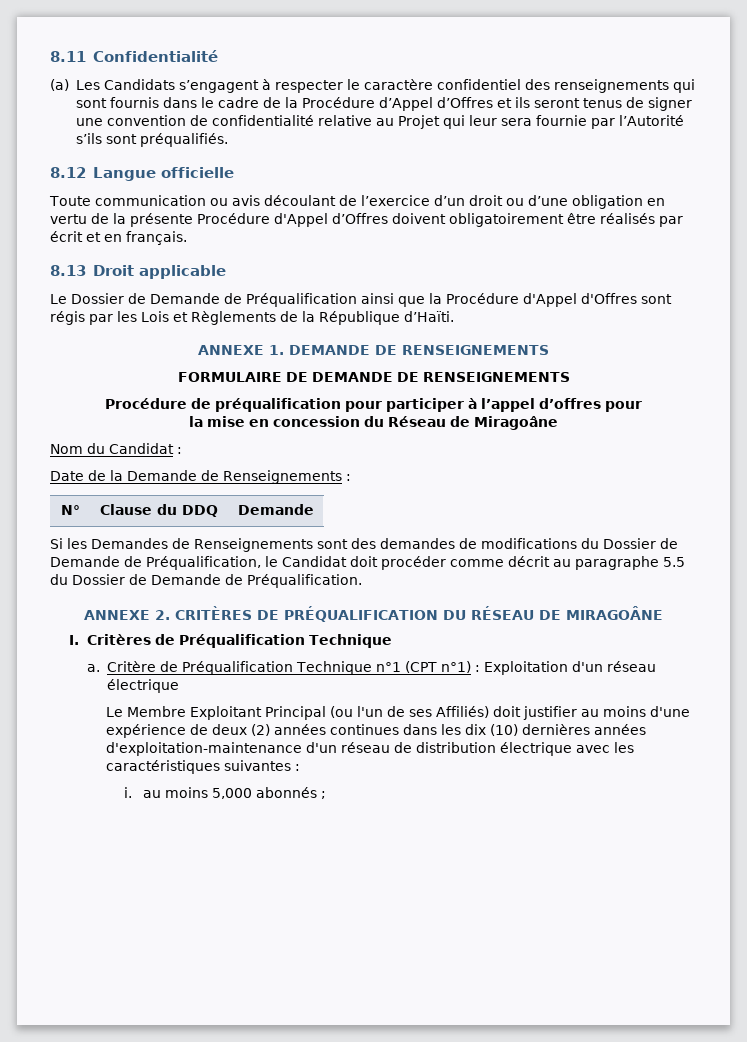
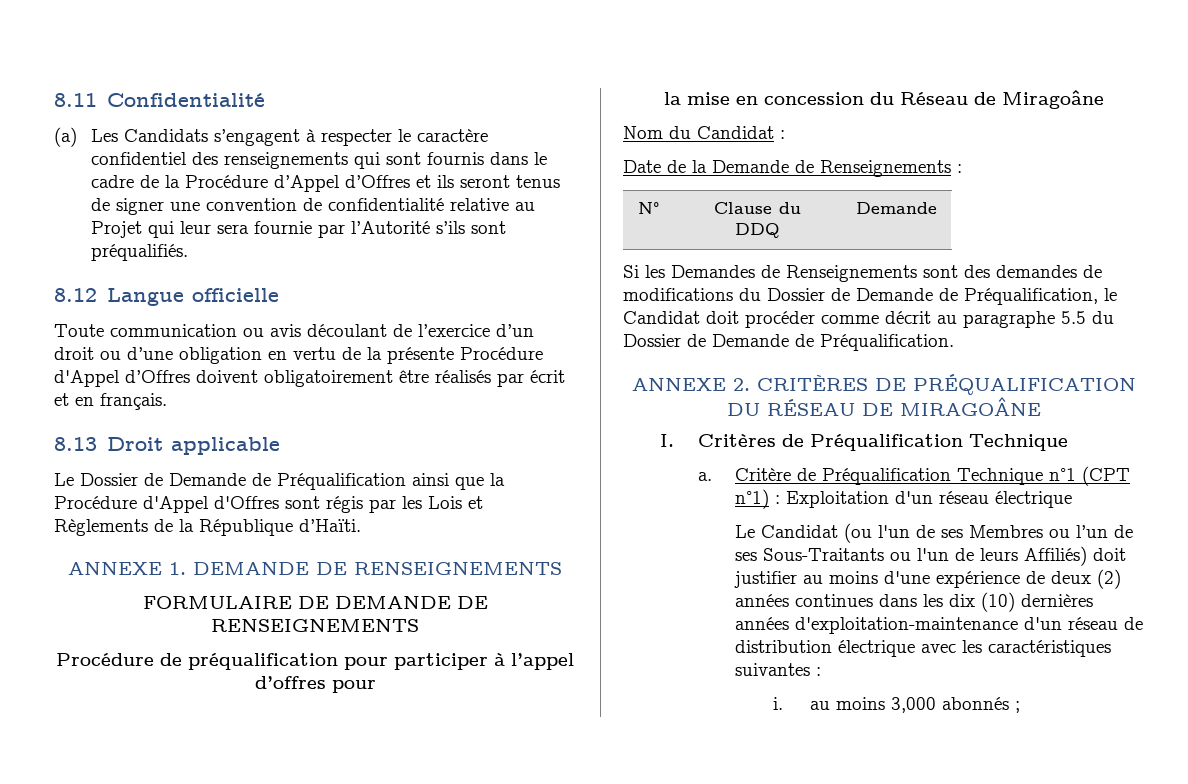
- Le Membre Exploitant Principal (ou l'un de ses Affiliés) doit justifier au moins d'une expérience de deux (2) années continues dans les dix (10) dernières années d'exploitation-maintenance d'un réseau de distribution électrique avec les caractéristiques suivantes :
+ Le Candidat (ou l'un de ses Membres ou l’un de ses Sous-Traitants ou l'un de leurs Affiliés) doit justifier au moins d'une expérience de deux (2) années continues dans les dix (10) dernières années d'exploitation-maintenance d'un réseau de distribution électrique avec les caractéristiques suivantes :
- i. au moins 5,000 abonnés ;
+ i. au moins 3,000 abonnés ;

